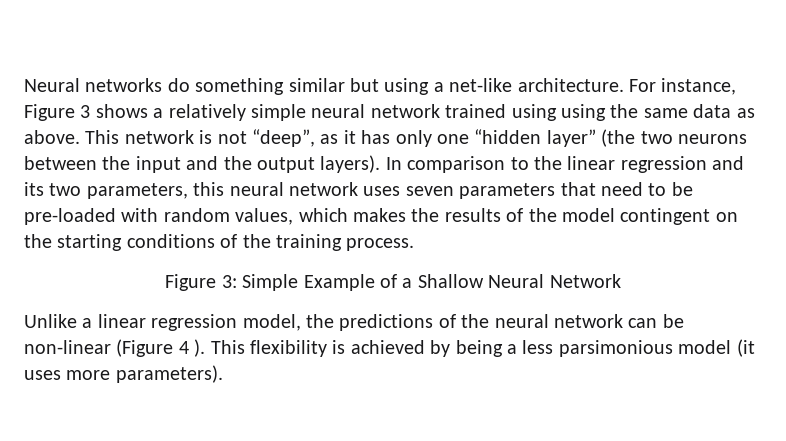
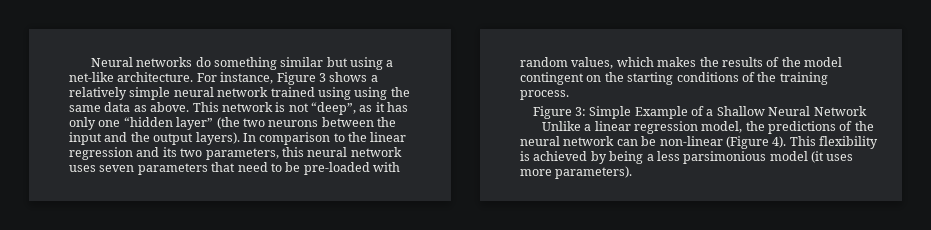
- Unlike a linear regression model, the predictions of the neural network can be non-linear (Figure 4 ).
+ Unlike a linear regression model, the predictions of the neural network can be non-linear (Figure 4).

